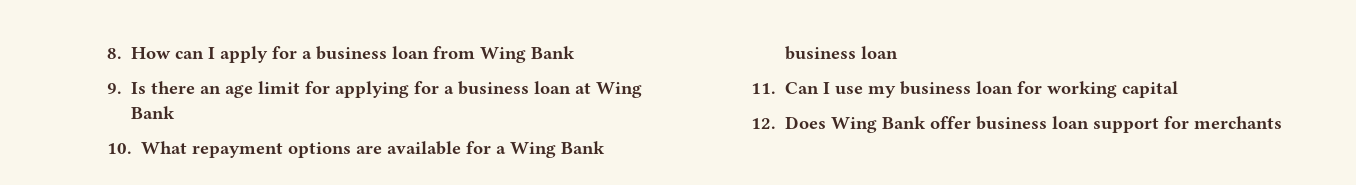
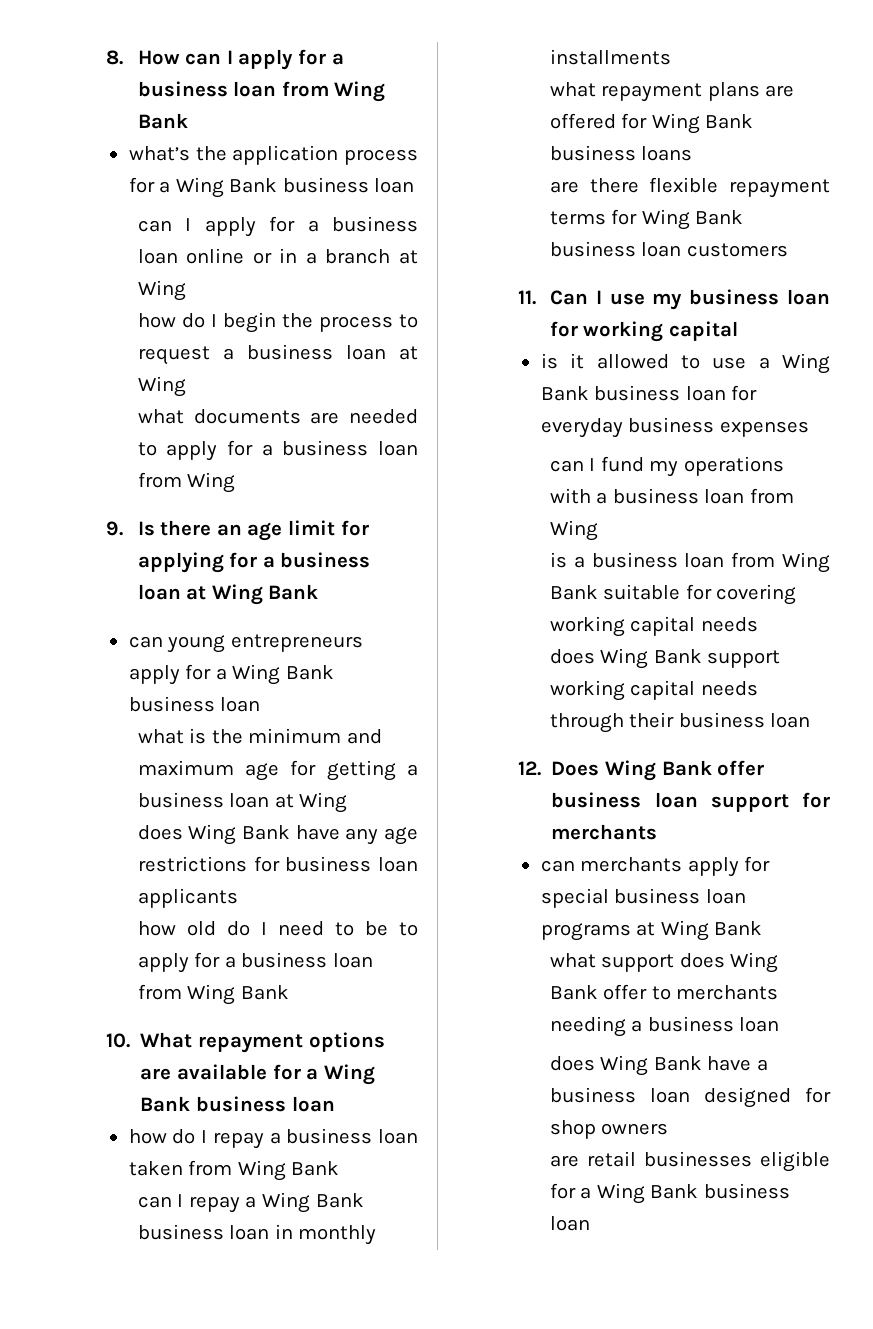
+ what’s the application process for a Wing Bank business loan
+ can I apply for a business loan online or in a branch at Wing
+ how do I begin the process to request a business loan at Wing
+ what documents are needed to apply for a business loan from Wing
+ can young entrepreneurs apply for a Wing Bank business loan
+ what is the minimum and maximum age for getting a business loan at Wing
+ does Wing Bank have any age restrictions for business loan applicants
+ how old do I need to be to apply for a business loan from Wing Bank
+ how do I repay a business loan taken from Wing Bank
+ can I repay a Wing Bank business loan in monthly installments
+ what repayment plans are offered for Wing Bank business loans
+ are there flexible repayment terms for Wing Bank business loan customers
+ is it allowed to use a Wing Bank business loan for everyday business expenses
+ can I fund my operations with a business loan from Wing
+ is a business loan from Wing Bank suitable for covering working capital needs
+ does Wing Bank support working capital needs through their business loan
+ can merchants apply for special business loan programs at Wing Bank
+ what support does Wing Bank offer to merchants needing a business loan
+ does Wing Bank have a business loan designed for shop owners
+ are retail businesses eligible for a Wing Bank business loan

